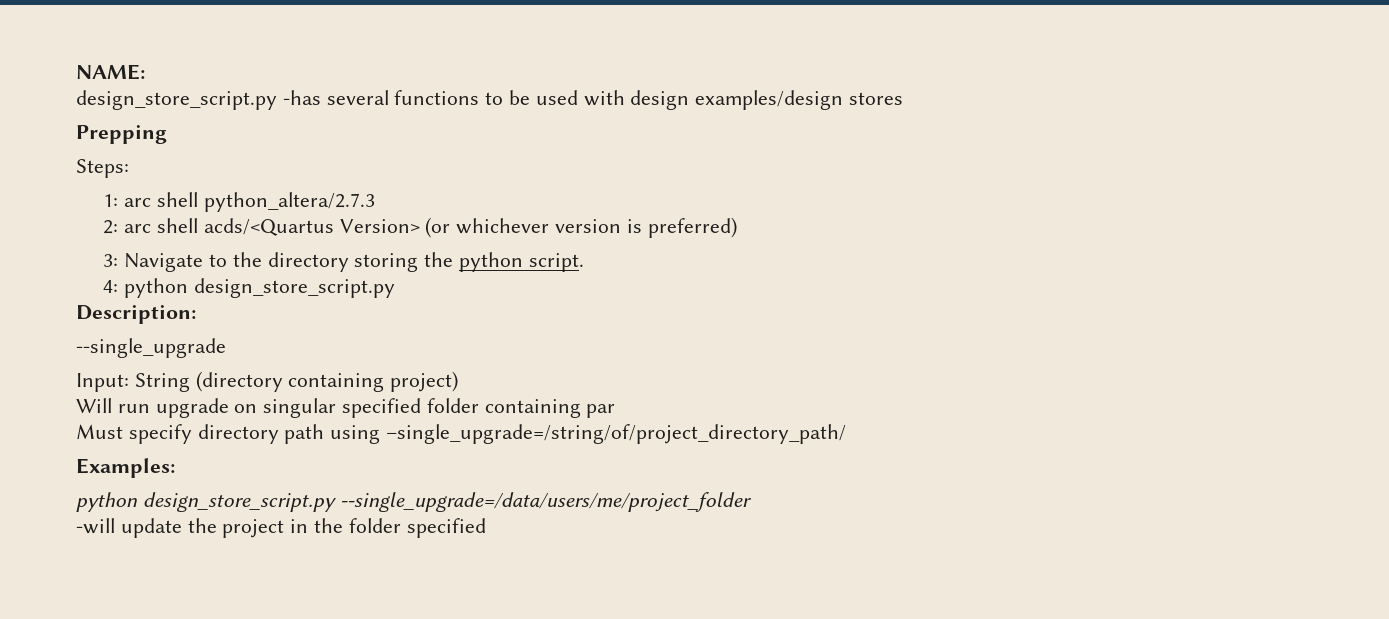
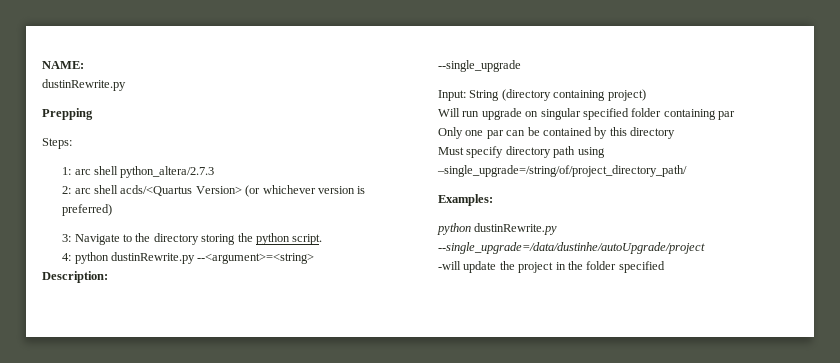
  NAME:
- design_store_script.py -has several functions to be used with design examples/design stores
+ dustinRewrite.py
- 4: python design_store_script.py
+ 4: python dustinRewrite.py --<argument>=<string>
+ Only one par can be contained by this directory
- python design_store_script.py --single_upgrade=/data/users/me/project_folder
+ python dustinRewrite.py --single_upgrade=/data/dustinhe/autoUpgrade/project

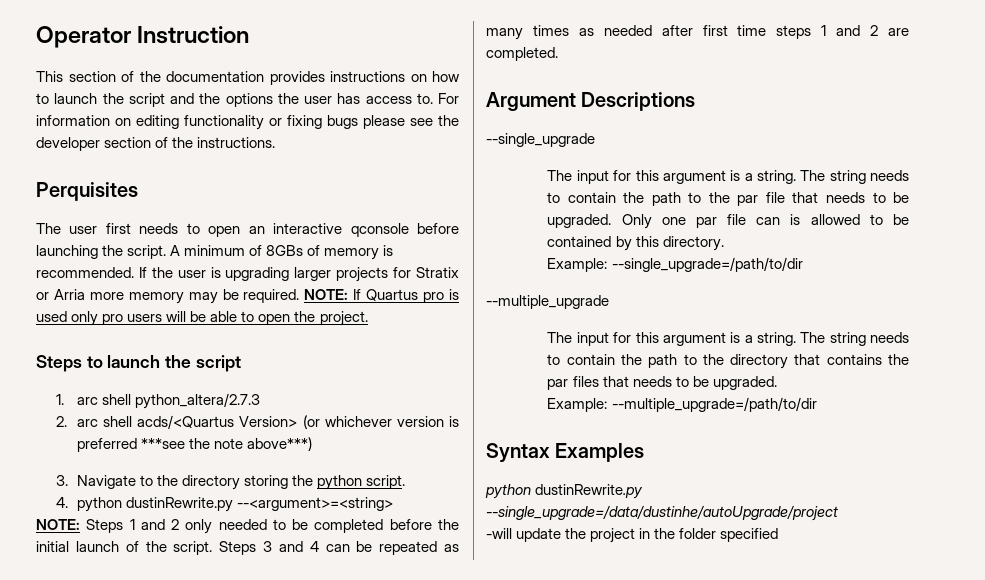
- NAME:
- dustinRewrite.py
- Prepping
- Steps:
- 1: arc shell python_altera/2.7.3
+ Operator Instruction
+ This section of the documentation provides instructions on how to launch the script and the options the user has access to. For information on editing functionality or fixing bugs please see the developer section of the instructions.
+ Perquisites
+ The user first needs to open an interactive qconsole before launching the script. A minimum of 8GBs of memory is recommended. If the user is upgrading larger projects for Stratix or Arria more memory may be required. NOTE: If Quartus pro is used only pro users will be able to open the project.
+ Steps to launch the script
+ 1. arc shell python_altera/2.7.3
- 2: arc shell acds/<Quartus Version> (or whichever version is preferred)
- 3: Navigate to the directory storing the python script.
+ 2. arc shell acds/<Quartus Version> (or whichever version is preferred ***see the note above***)
+ 3. Navigate to the directory storing the python script.
- 4: python dustinRewrite.py --<argument>=<string>
+ 4. python dustinRewrite.py --<argument>=<string>
- Description:
+ NOTE: Steps 1 and 2 only needed to be completed before the initial launch of the script. Steps 3 and 4 can be repeated as many times as needed after first time steps 1 and 2 are completed.
+ Argument Descriptions
  --single_upgrade
- Input: String (directory containing project)
- Will run upgrade on singular specified folder containing par
- Only one par can be contained by this directory
- Must specify directory path using –single_upgrade=/string/of/project_directory_path/
- Examples:
+ The input for this argument is a string. The string needs to contain the path to the par file that needs to be upgraded. Only one par file can is allowed to be contained by this directory.
+ Example: --single_upgrade=/path/to/dir
+ --multiple_upgrade
+ The input for this argument is a string. The string needs to contain the path to the directory that contains the par files that needs to be upgraded.
+ Example: --multiple_upgrade=/path/to/dir
+ Syntax Examples

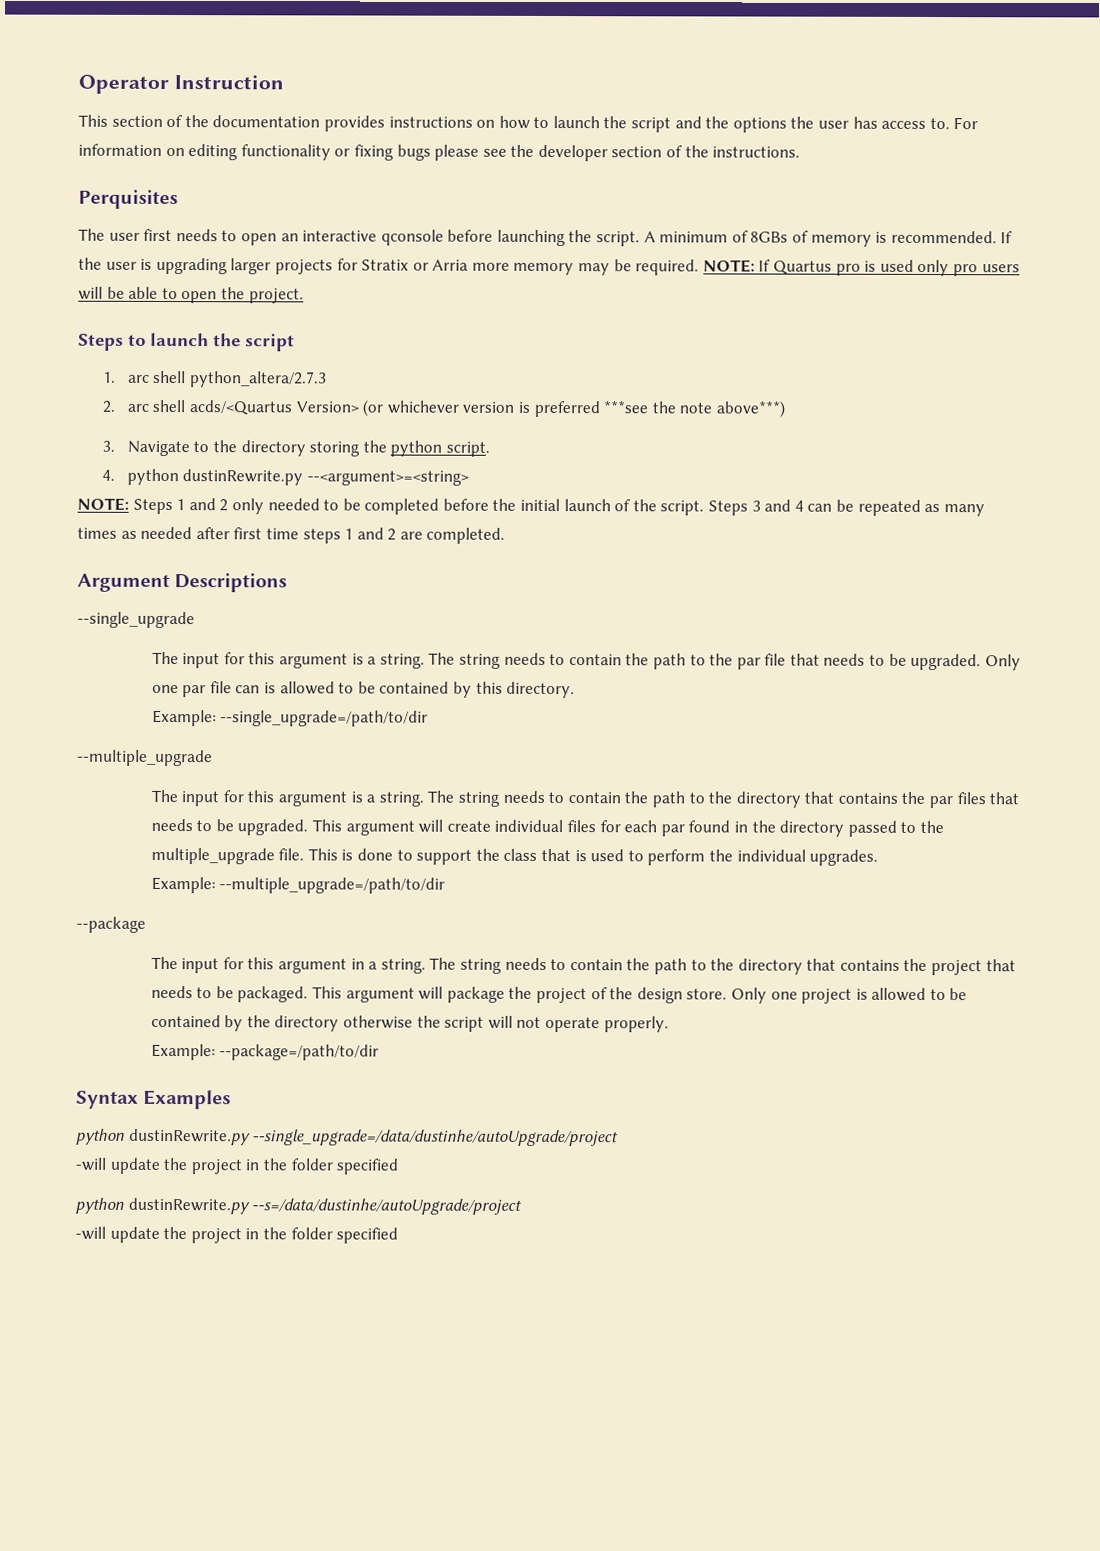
- The string needs to contain the path to the directory that contains the par files that needs to be upgraded.
+ The string needs to contain the path to the directory that contains the par files that needs to be upgraded. This argument will create individual files for each par found in the directory passed to the multiple_upgrade file. This is done to support the class that is used to perform the individual upgrades.
  Example: --multiple_upgrade=/path/to/dir
+ --package
+ The input for this argument in a string. The string needs to contain the path to the directory that contains the project that needs to be packaged. This argument will package the project of the design store. Only one project is allowed to be contained by the directory otherwise the script will not operate properly.
+ Example: --package=/path/to/dir
+ python dustinRewrite.py --s=/data/dustinhe/autoUpgrade/project
+ -will update the project in the folder specified

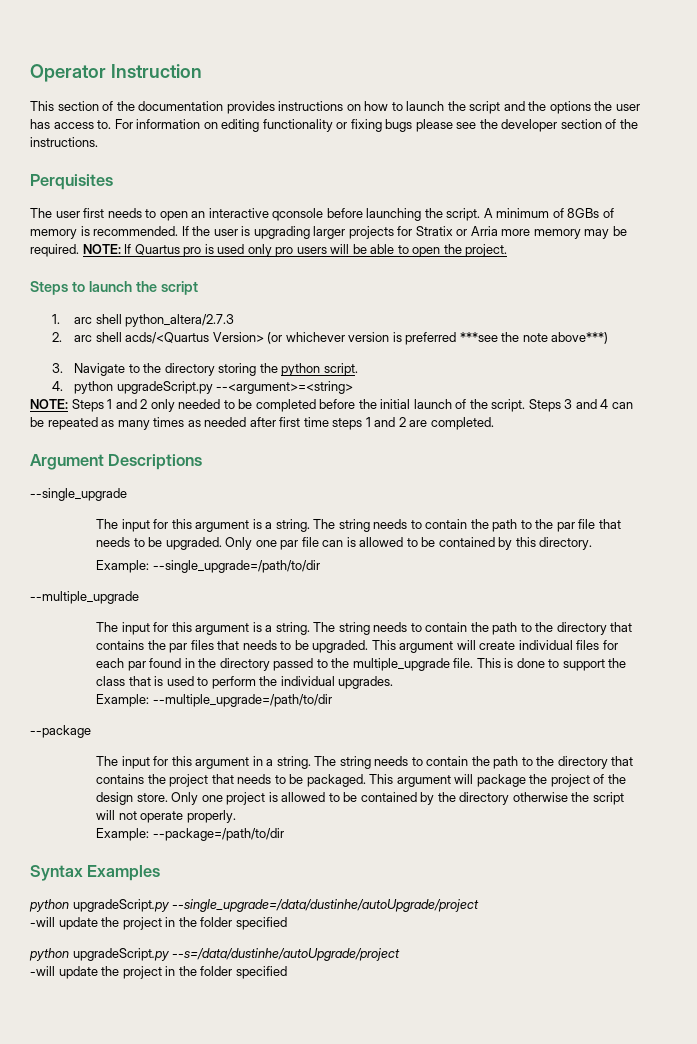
- 4. python dustinRewrite.py --<argument>=<string>
+ 4. python upgradeScript.py --<argument>=<string>
- python dustinRewrite.py --single_upgrade=/data/dustinhe/autoUpgrade/project
+ python upgradeScript.py --single_upgrade=/data/dustinhe/autoUpgrade/project
- python dustinRewrite.py --s=/data/dustinhe/autoUpgrade/project
+ python upgradeScript.py --s=/data/dustinhe/autoUpgrade/project

